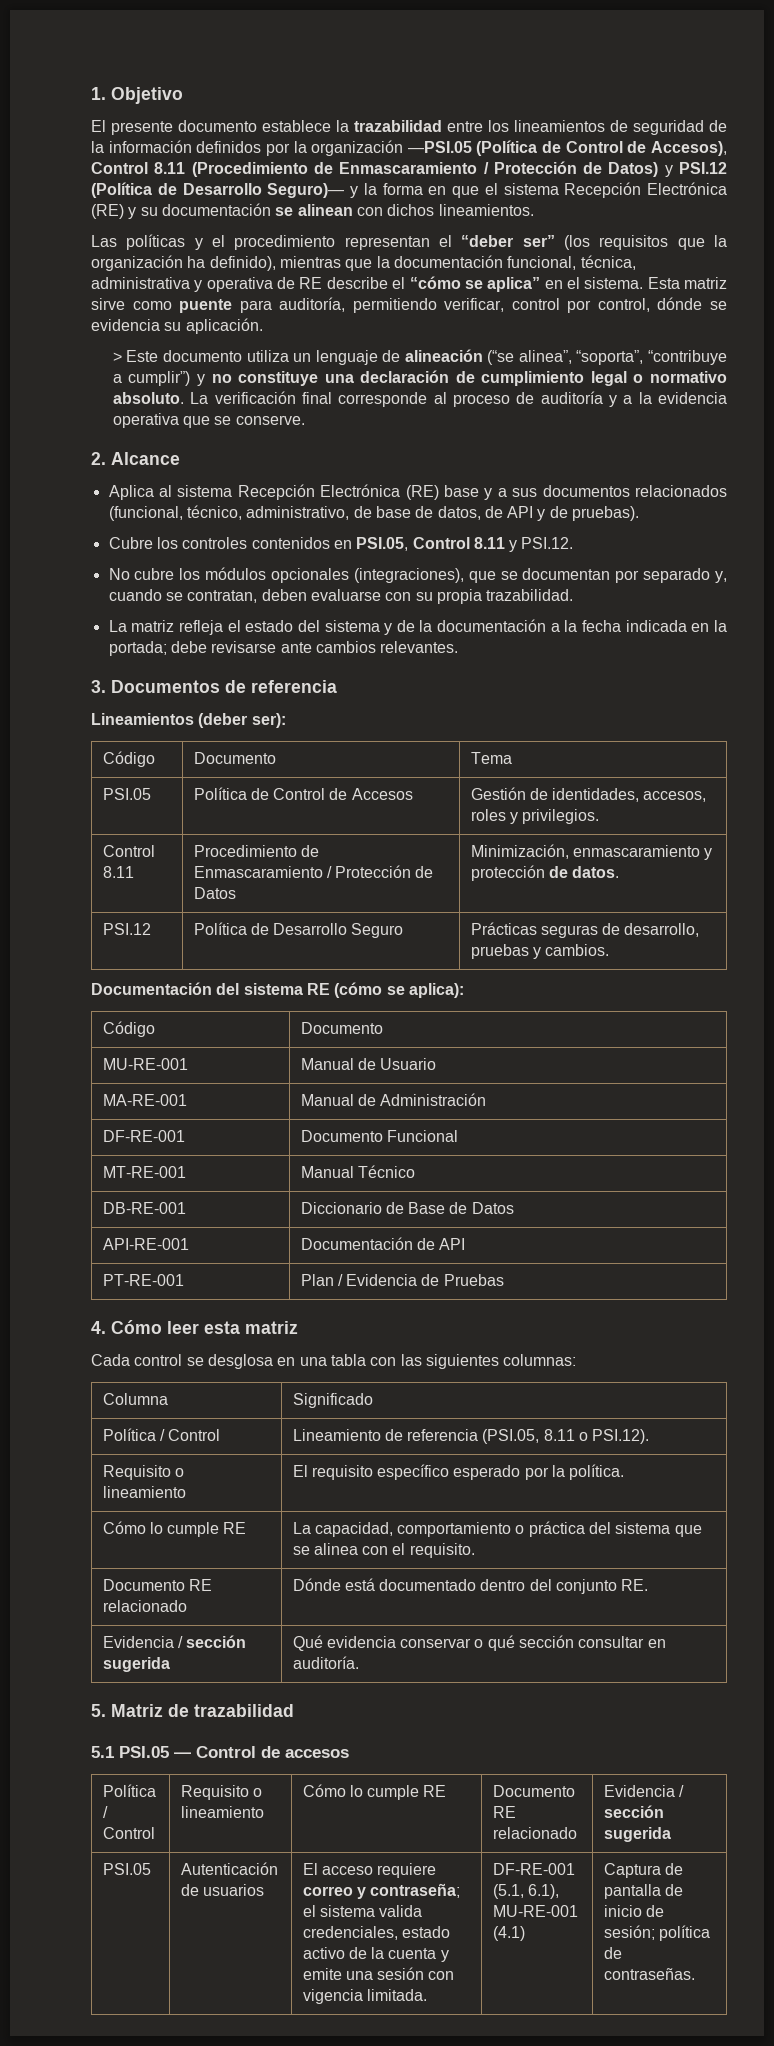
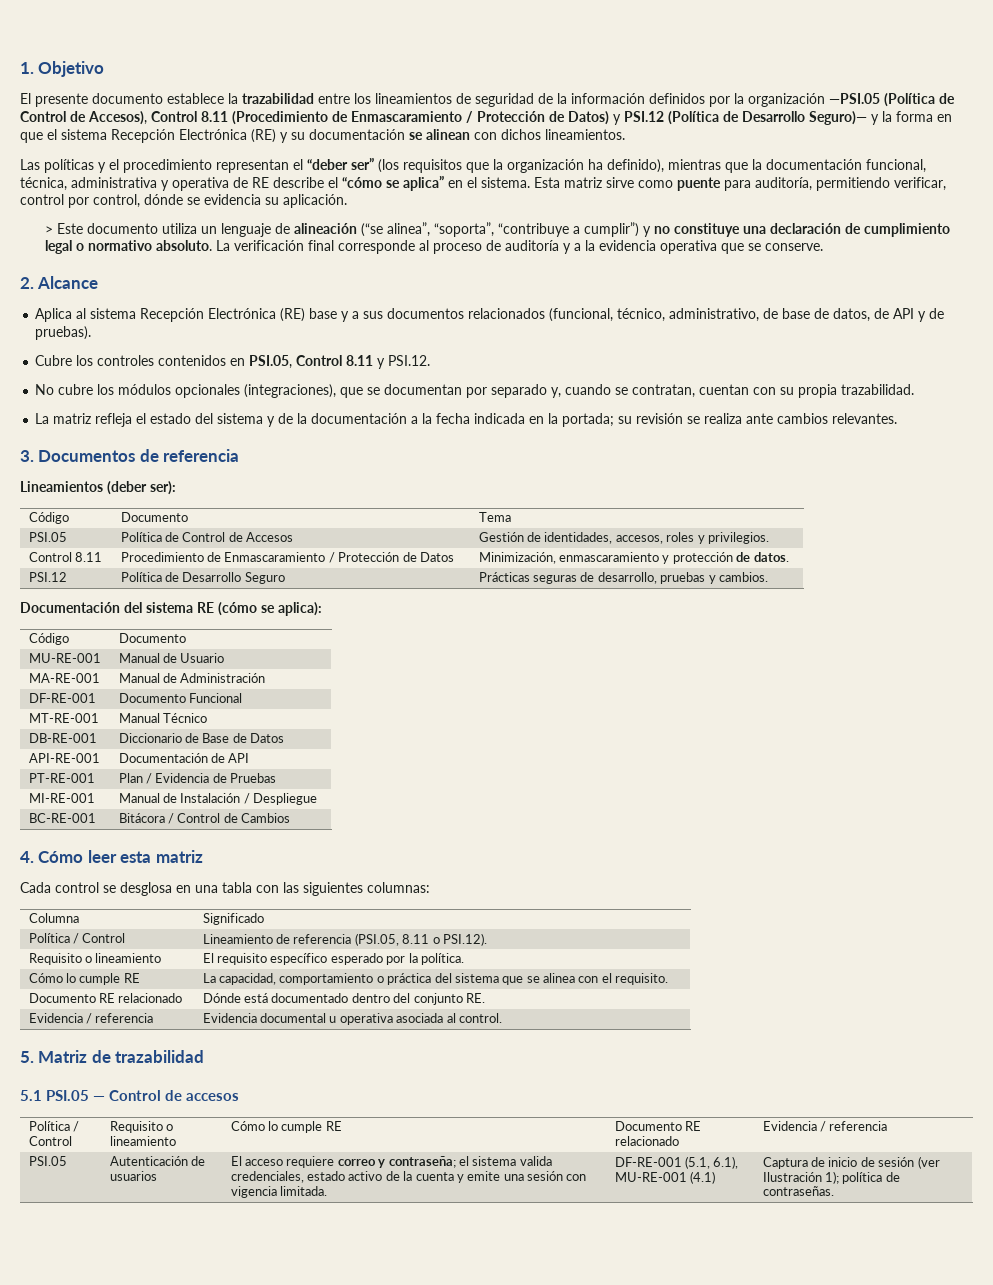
- No cubre los módulos opcionales (integraciones), que se documentan por separado y, cuando se contratan, deben evaluarse con su propia trazabilidad.
+ No cubre los módulos opcionales (integraciones), que se documentan por separado y, cuando se contratan, cuentan con su propia trazabilidad.
- La matriz refleja el estado del sistema y de la documentación a la fecha indicada en la portada; debe revisarse ante cambios relevantes.
+ La matriz refleja el estado del sistema y de la documentación a la fecha indicada en la portada; su revisión se realiza ante cambios relevantes.
+ MI-RE-001 | Manual de Instalación / Despliegue
+ BC-RE-001 | Bitácora / Control de Cambios
- Evidencia / sección sugerida | Qué evidencia conservar o qué sección consultar en auditoría.
+ Evidencia / referencia | Evidencia documental u operativa asociada al control.
- Política / Control | Requisito o lineamiento | Cómo lo cumple RE | Documento RE relacionado | Evidencia / sección sugerida
+ Política / Control | Requisito o lineamiento | Cómo lo cumple RE | Documento RE relacionado | Evidencia / referencia
- Captura de pantalla de inicio de sesión; política de contraseñas.
+ Captura de inicio de sesión (ver Ilustración 1); política de contraseñas.

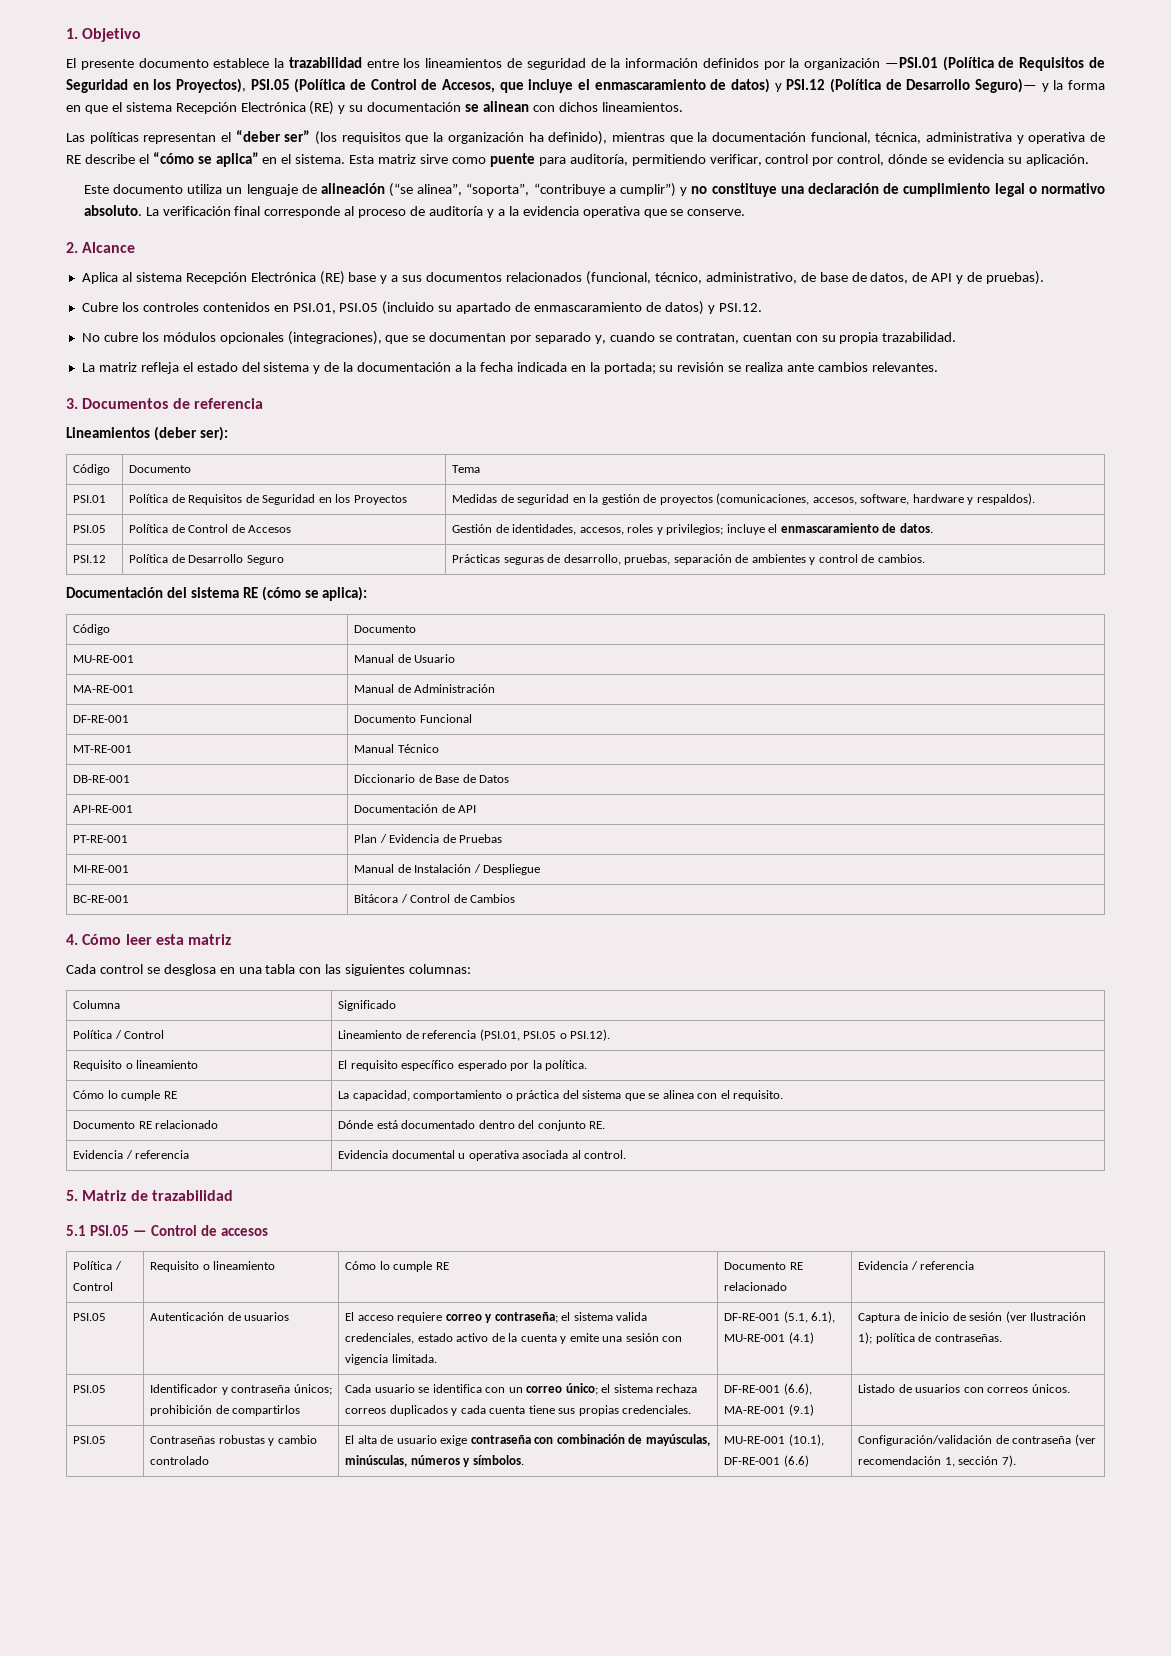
- El presente documento establece la trazabilidad entre los lineamientos de seguridad de la información definidos por la organización —PSI.05 (Política de Control de Accesos), Control 8.11 (Procedimiento de Enmascaramiento / Protección de Datos) y PSI.12 (Política de Desarrollo Seguro)— y la forma en que el sistema Recepción Electrónica (RE) y su documentación se alinean con dichos lineamientos.
+ El presente documento establece la trazabilidad entre los lineamientos de seguridad de la información definidos por la organización —PSI.01 (Política de Requisitos de Seguridad en los Proyectos), PSI.05 (Política de Control de Accesos, que incluye el enmascaramiento de datos) y PSI.12 (Política de Desarrollo Seguro)— y la forma en que el sistema Recepción Electrónica (RE) y su documentación se alinean con dichos lineamientos.
- Las políticas y el procedimiento representan el “deber ser” (los requisitos que la organización ha definido), mientras que la documentación funcional, técnica, administrativa y operativa de RE describe el “cómo se aplica” en el sistema.
+ Las políticas representan el “deber ser” (los requisitos que la organización ha definido), mientras que la documentación funcional, técnica, administrativa y operativa de RE describe el “cómo se aplica” en el sistema.
- > Este documento utiliza un lenguaje de alineación (“se alinea”, “soporta”, “contribuye a cumplir”) y no constituye una declaración de cumplimiento legal o normativo absoluto.
+ Este documento utiliza un lenguaje de alineación (“se alinea”, “soporta”, “contribuye a cumplir”) y no constituye una declaración de cumplimiento legal o normativo absoluto.
- Cubre los controles contenidos en PSI.05, Control 8.11 y PSI.12.
+ Cubre los controles contenidos en PSI.01, PSI.05 (incluido su apartado de enmascaramiento de datos) y PSI.12.
+ PSI.01 | Política de Requisitos de Seguridad en los Proyectos | Medidas de seguridad en la gestión de proyectos (comunicaciones, accesos, software, hardware y respaldos).
- PSI.05 | Política de Control de Accesos | Gestión de identidades, accesos, roles y privilegios.
- Control 8.11 | Procedimiento de Enmascaramiento / Protección de Datos | Minimización, enmascaramiento y protección de datos.
+ PSI.05 | Política de Control de Accesos | Gestión de identidades, accesos, roles y privilegios; incluye el enmascaramiento de datos.
- PSI.12 | Política de Desarrollo Seguro | Prácticas seguras de desarrollo, pruebas y cambios.
+ PSI.12 | Política de Desarrollo Seguro | Prácticas seguras de desarrollo, pruebas, separación de ambientes y control de cambios.
- Política / Control | Lineamiento de referencia (PSI.05, 8.11 o PSI.12).
+ Política / Control | Lineamiento de referencia (PSI.01, PSI.05 o PSI.12).
+ PSI.05 | Identificador y contraseña únicos; prohibición de compartirlos | Cada usuario se identifica con un correo único; el sistema rechaza correos duplicados y cada cuenta tiene sus propias credenciales. | DF-RE-001 (6.6), MA-RE-001 (9.1) | Listado de usuarios con correos únicos.
+ PSI.05 | Contraseñas robustas y cambio controlado | El alta de usuario exige contraseña con combinación de mayúsculas, minúsculas, números y símbolos. | MU-RE-001 (10.1), DF-RE-001 (6.6) | Configuración/validación de contraseña (ver recomendación 1, sección 7).

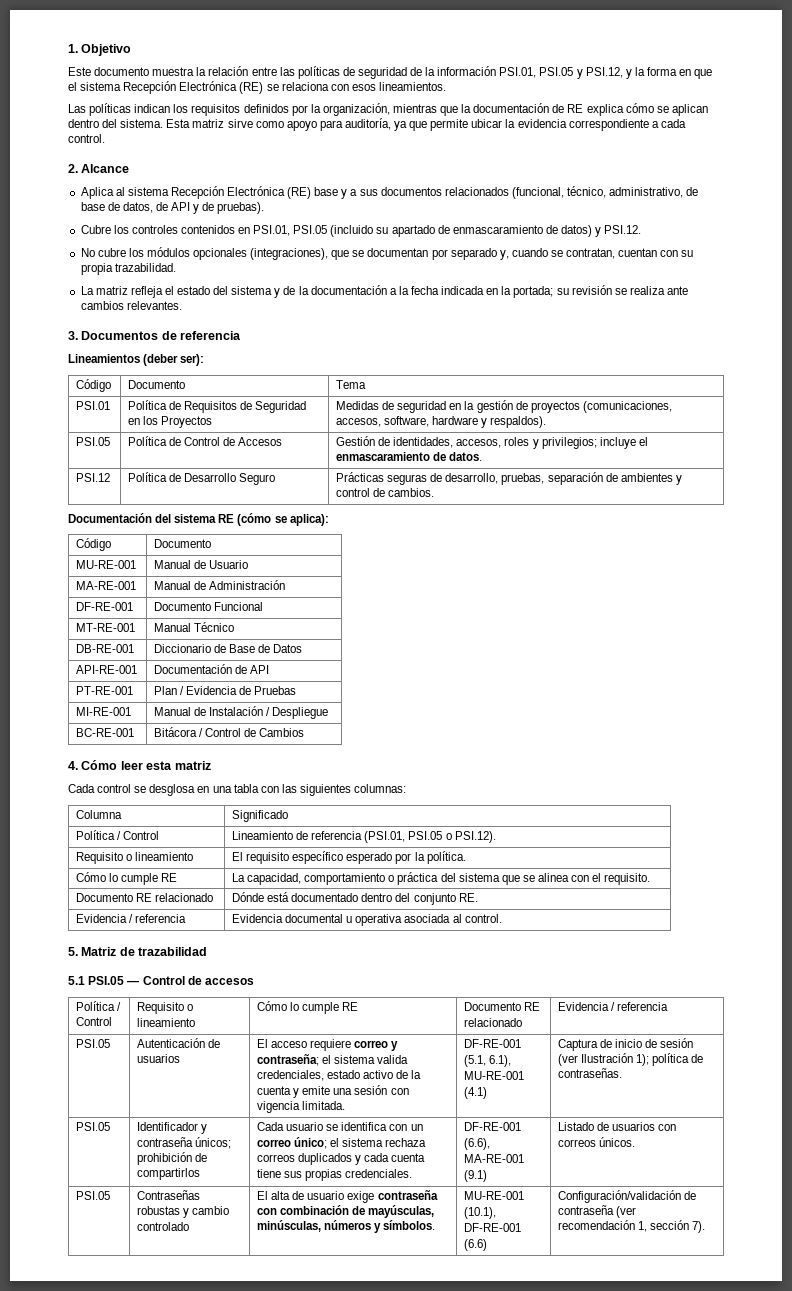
- El presente documento establece la trazabilidad entre los lineamientos de seguridad de la información definidos por la organización —PSI.01 (Política de Requisitos de Seguridad en los Proyectos), PSI.05 (Política de Control de Accesos, que incluye el enmascaramiento de datos) y PSI.12 (Política de Desarrollo Seguro)— y la forma en que el sistema Recepción Electrónica (RE) y su documentación se alinean con dichos lineamientos.
- Las políticas representan el “deber ser” (los requisitos que la organización ha definido), mientras que la documentación funcional, técnica, administrativa y operativa de RE describe el “cómo se aplica” en el sistema.
+ Este documento muestra la relación entre las políticas de seguridad de la información PSI.01, PSI.05 y PSI.12, y la forma en que el sistema Recepción Electrónica (RE) se relaciona con esos lineamientos.
+ Las políticas indican los requisitos definidos por la organización, mientras que la documentación de RE explica cómo se aplican dentro del sistema.
- Esta matriz sirve como puente para auditoría, permitiendo verificar, control por control, dónde se evidencia su aplicación.
- Este documento utiliza un lenguaje de alineación (“se alinea”, “soporta”, “contribuye a cumplir”) y no constituye una declaración de cumplimiento legal o normativo absoluto. La verificación final corresponde al proceso de auditoría y a la evidencia operativa que se conserve.
+ Esta matriz sirve como apoyo para auditoría, ya que permite ubicar la evidencia correspondiente a cada control.

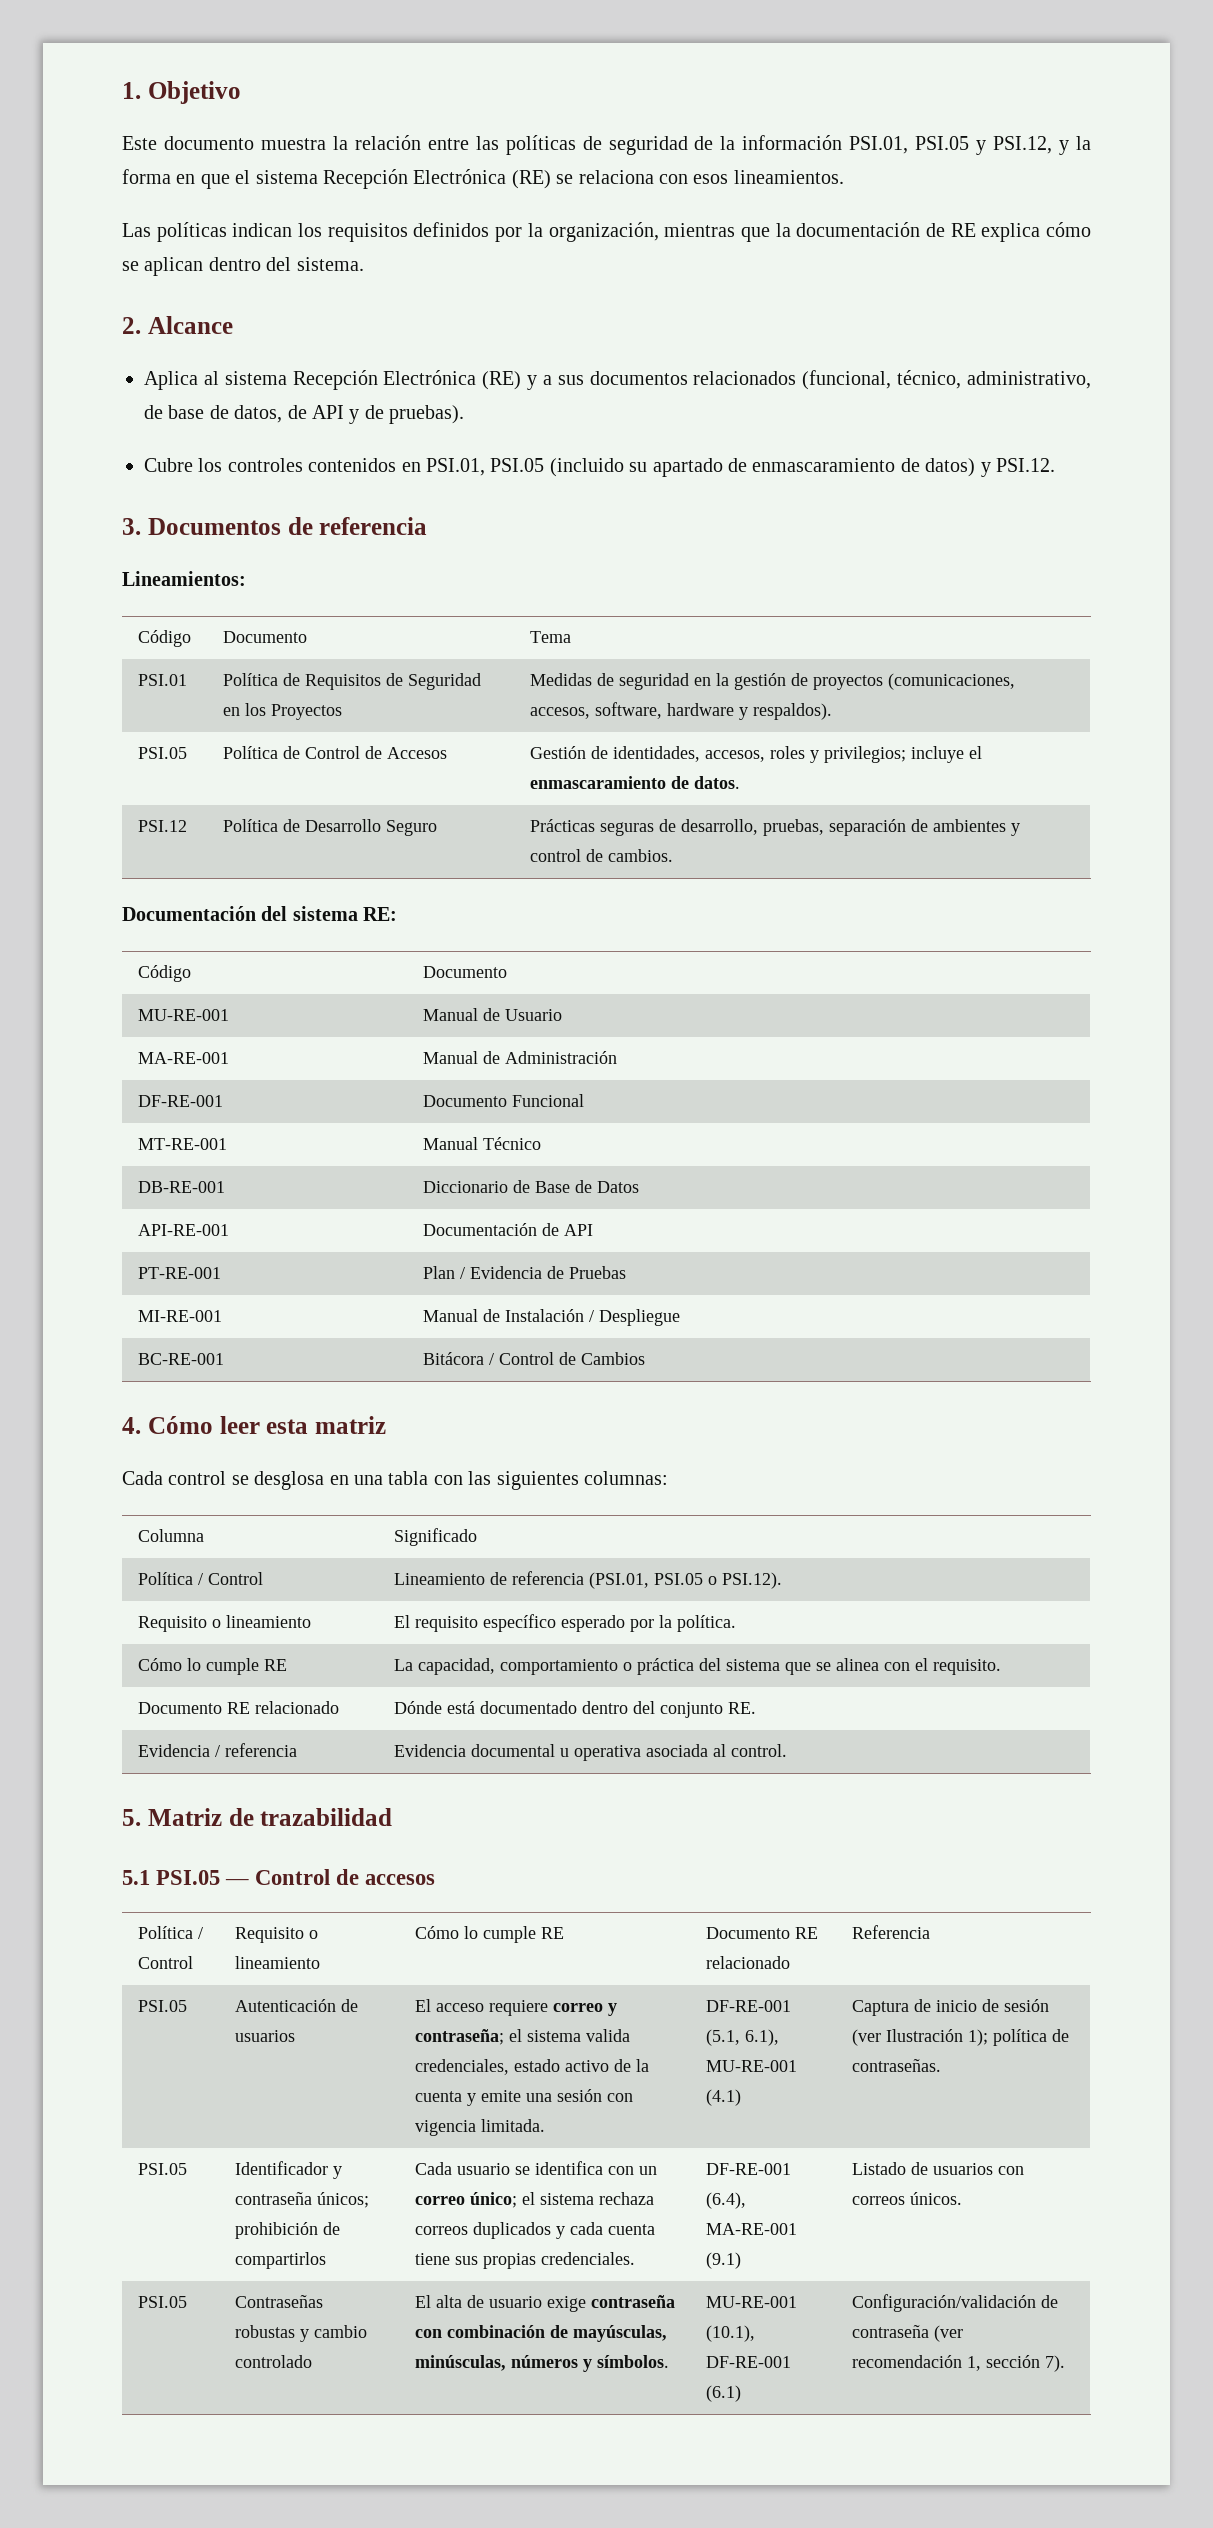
- Esta matriz sirve como apoyo para auditoría, ya que permite ubicar la evidencia correspondiente a cada control.
- Aplica al sistema Recepción Electrónica (RE) base y a sus documentos relacionados (funcional, técnico, administrativo, de base de datos, de API y de pruebas).
+ Aplica al sistema Recepción Electrónica (RE) y a sus documentos relacionados (funcional, técnico, administrativo, de base de datos, de API y de pruebas).
- No cubre los módulos opcionales (integraciones), que se documentan por separado y, cuando se contratan, cuentan con su propia trazabilidad.
- La matriz refleja el estado del sistema y de la documentación a la fecha indicada en la portada; su revisión se realiza ante cambios relevantes.
- Lineamientos (deber ser):
+ Lineamientos:
- Documentación del sistema RE (cómo se aplica):
+ Documentación del sistema RE:
- Política / Control | Requisito o lineamiento | Cómo lo cumple RE | Documento RE relacionado | Evidencia / referencia
+ Política / Control | Requisito o lineamiento | Cómo lo cumple RE | Documento RE relacionado | Referencia
- PSI.05 | Identificador y contraseña únicos; prohibición de compartirlos | Cada usuario se identifica con un correo único; el sistema rechaza correos duplicados y cada cuenta tiene sus propias credenciales. | DF-RE-001 (6.6), MA-RE-001 (9.1) | Listado de usuarios con correos únicos.
+ PSI.05 | Identificador y contraseña únicos; prohibición de compartirlos | Cada usuario se identifica con un correo único; el sistema rechaza correos duplicados y cada cuenta tiene sus propias credenciales. | DF-RE-001 (6.4), MA-RE-001 (9.1) | Listado de usuarios con correos únicos.
- PSI.05 | Contraseñas robustas y cambio controlado | El alta de usuario exige contraseña con combinación de mayúsculas, minúsculas, números y símbolos. | MU-RE-001 (10.1), DF-RE-001 (6.6) | Configuración/validación de contraseña (ver recomendación 1, sección 7).
+ PSI.05 | Contraseñas robustas y cambio controlado | El alta de usuario exige contraseña con combinación de mayúsculas, minúsculas, números y símbolos. | MU-RE-001 (10.1), DF-RE-001 (6.1) | Configuración/validación de contraseña (ver recomendación 1, sección 7).

